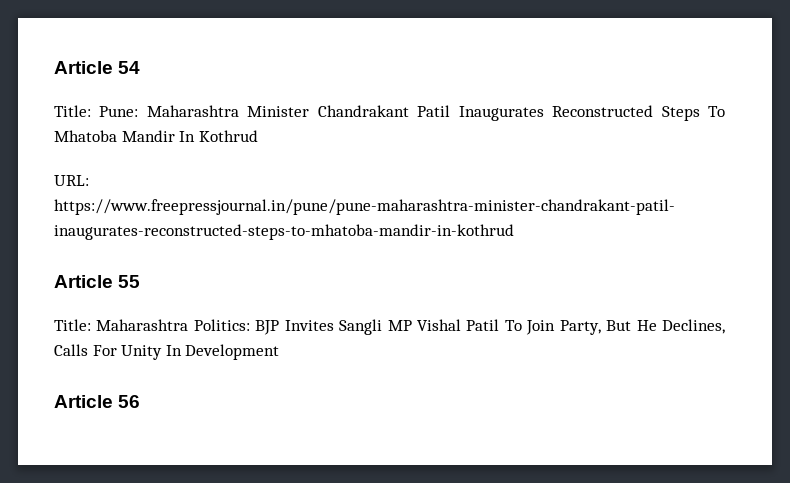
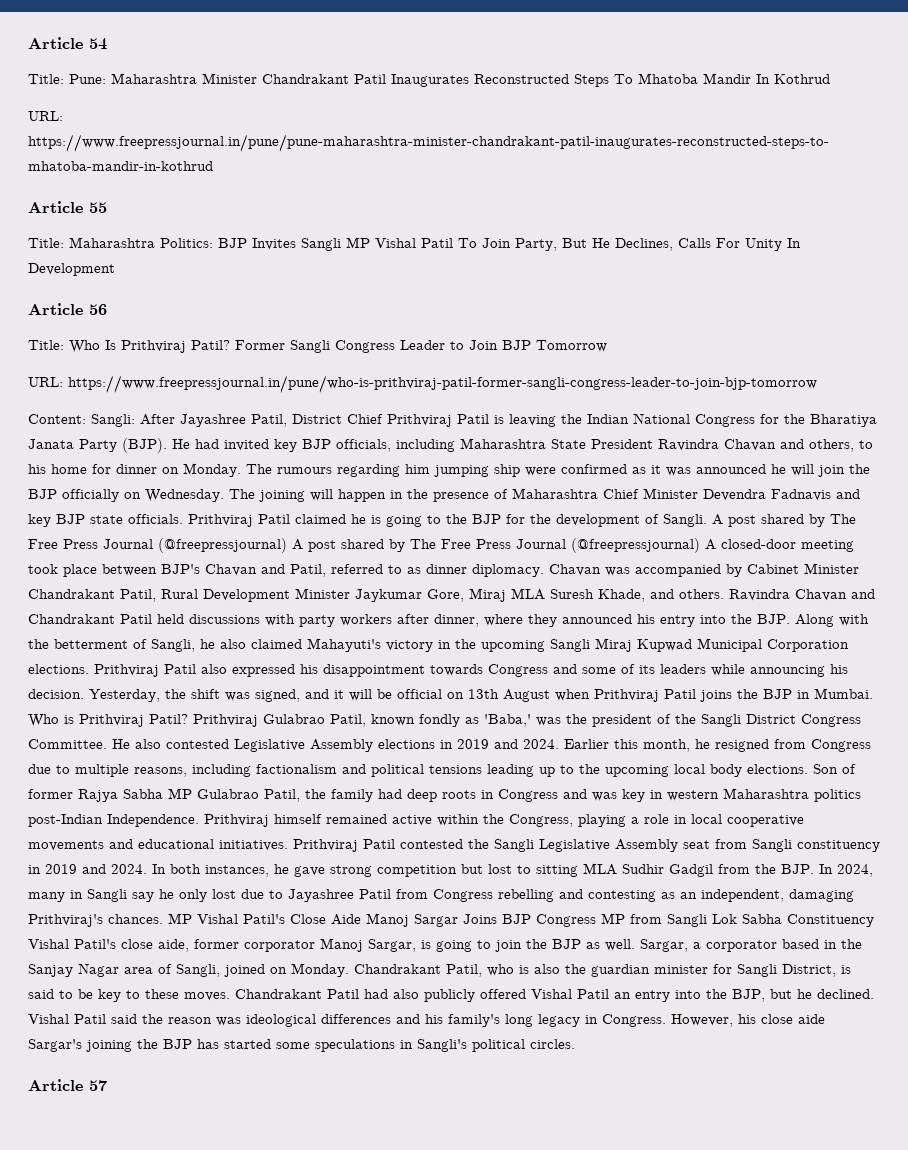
+ Title: Who Is Prithviraj Patil? Former Sangli Congress Leader to Join BJP Tomorrow
+ URL: https://www.freepressjournal.in/pune/who-is-prithviraj-patil-former-sangli-congress-leader-to-join-bjp-tomorrow
+ Content: Sangli: After Jayashree Patil, District Chief Prithviraj Patil is leaving the Indian National Congress for the Bharatiya Janata Party (BJP). He had invited key BJP officials, including Maharashtra State President Ravindra Chavan and others, to his home for dinner on Monday. The rumours regarding him jumping ship were confirmed as it was announced he will join the BJP officially on Wednesday. The joining will happen in the presence of Maharashtra Chief Minister Devendra Fadnavis and key BJP state officials. Prithviraj Patil claimed he is going to the BJP for the development of Sangli. A post shared by The Free Press Journal (@freepressjournal) A post shared by The Free Press Journal (@freepressjournal) A closed-door meeting took place between BJP's Chavan and Patil, referred to as dinner diplomacy. Chavan was accompanied by Cabinet Minister Chandrakant Patil, Rural Development Minister Jaykumar Gore, Miraj MLA Suresh Khade, and others. Ravindra Chavan and Chandrakant Patil held discussions with party workers after dinner, where they announced his entry into the BJP. Along with the betterment of Sangli, he also claimed Mahayuti's victory in the upcoming Sangli Miraj Kupwad Municipal Corporation elections. Prithviraj Patil also expressed his disappointment towards Congress and some of its leaders while announcing his decision. Yesterday, the shift was signed, and it will be official on 13th August when Prithviraj Patil joins the BJP in Mumbai. Who is Prithviraj Patil? Prithviraj Gulabrao Patil, known fondly as 'Baba,' was the president of the Sangli District Congress Committee. He also contested Legislative Assembly elections in 2019 and 2024. Earlier this month, he resigned from Congress due to multiple reasons, including factionalism and political tensions leading up to the upcoming local body elections. Son of former Rajya Sabha MP Gulabrao Patil, the family had deep roots in Congress and was key in western Maharashtra politics post-Indian Independence. Prithviraj himself remained active within the Congress, playing a role in local cooperative movements and educational initiatives. Prithviraj Patil contested the Sangli Legislative Assembly seat from Sangli constituency in 2019 and 2024. In both instances, he gave strong competition but lost to sitting MLA Sudhir Gadgil from the BJP. In 2024, many in Sangli say he only lost due to Jayashree Patil from Congress rebelling and contesting as an independent, damaging Prithviraj's chances. MP Vishal Patil's Close Aide Manoj Sargar Joins BJP Congress MP from Sangli Lok Sabha Constituency Vishal Patil's close aide, former corporator Manoj Sargar, is going to join the BJP as well. Sargar, a corporator based in the Sanjay Nagar area of Sangli, joined on Monday. Chandrakant Patil, who is also the guardian minister for Sangli District, is said to be key to these moves. Chandrakant Patil had also publicly offered Vishal Patil an entry into the BJP, but he declined. Vishal Patil said the reason was ideological differences and his family's long legacy in Congress. However, his close aide Sargar's joining the BJP has started some speculations in Sangli's political circles.
+ Article 57

